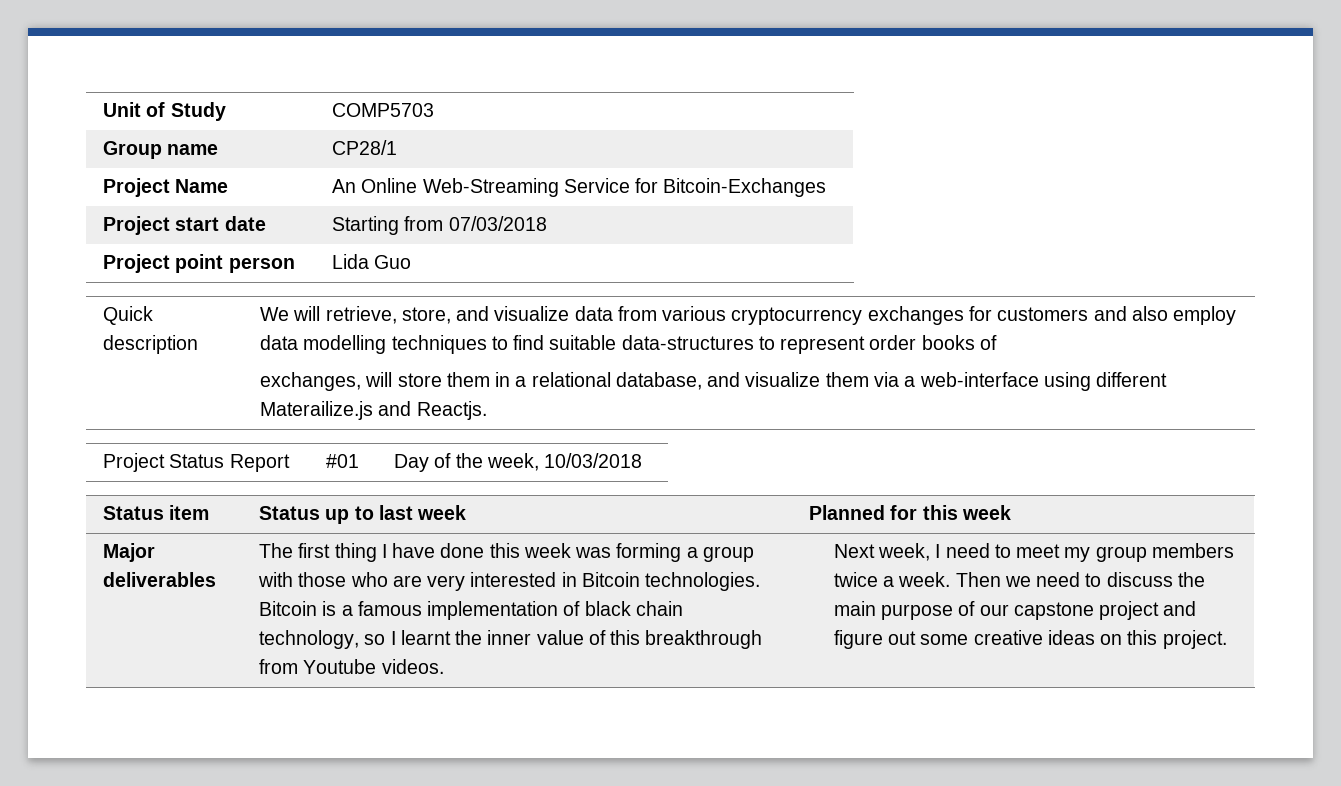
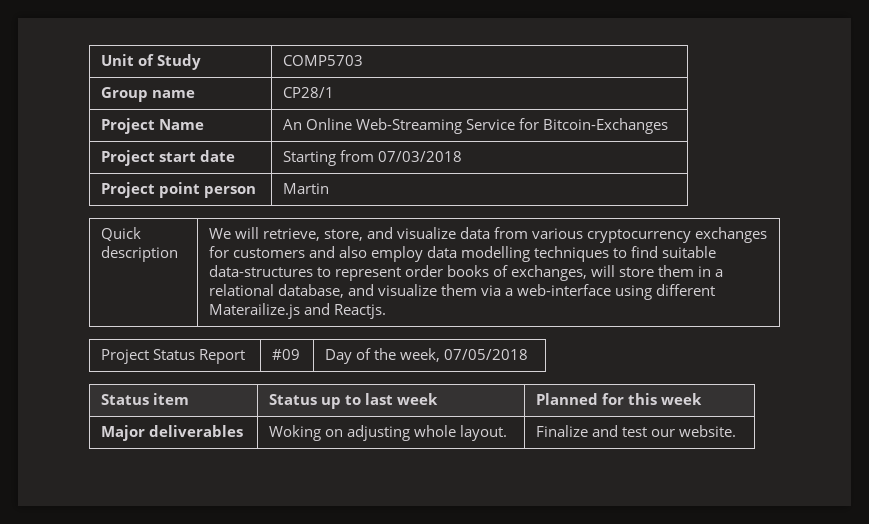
- Project point person | Lida Guo
+ Project point person | Martin
- We will retrieve, store, and visualize data from various cryptocurrency exchanges for customers and also employ data modelling techniques to find suitable data‐structures to represent order books of
- exchanges, will store them in a relational database, and visualize them via a web‐interface using different Materailize.js and Reactjs.
+ We will retrieve, store, and visualize data from various cryptocurrency exchanges for customers and also employ data modelling techniques to find suitable data‐structures to represent order books of exchanges, will store them in a relational database, and visualize them via a web‐interface using different Materailize.js and Reactjs.
- Project Status Report | #01 | Day of the week, 10/03/2018
+ Project Status Report | #09 | Day of the week, 07/05/2018
- The first thing I have done this week was forming a group with those who are very interested in Bitcoin technologies. Bitcoin is a famous implementation of black chain technology, so I learnt the inner value of this breakthrough from Youtube videos. | Next week, I need to meet my group members twice a week. Then we need to discuss the main purpose of our capstone project and figure out some creative ideas on this project.
+ Woking on adjusting whole layout. | Finalize and test our website.

